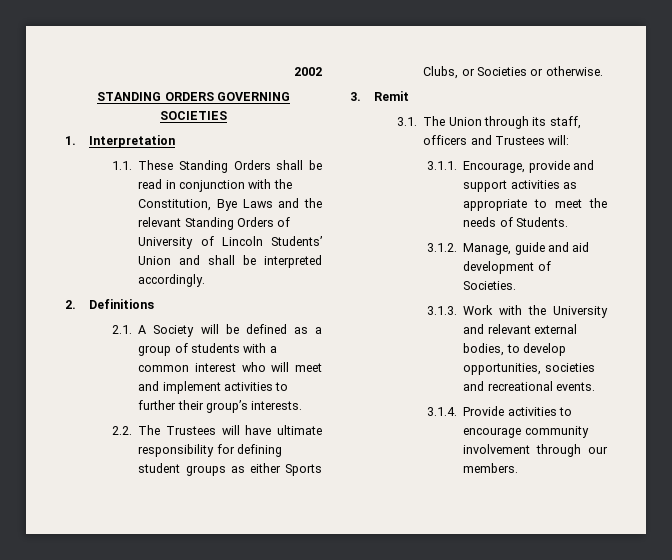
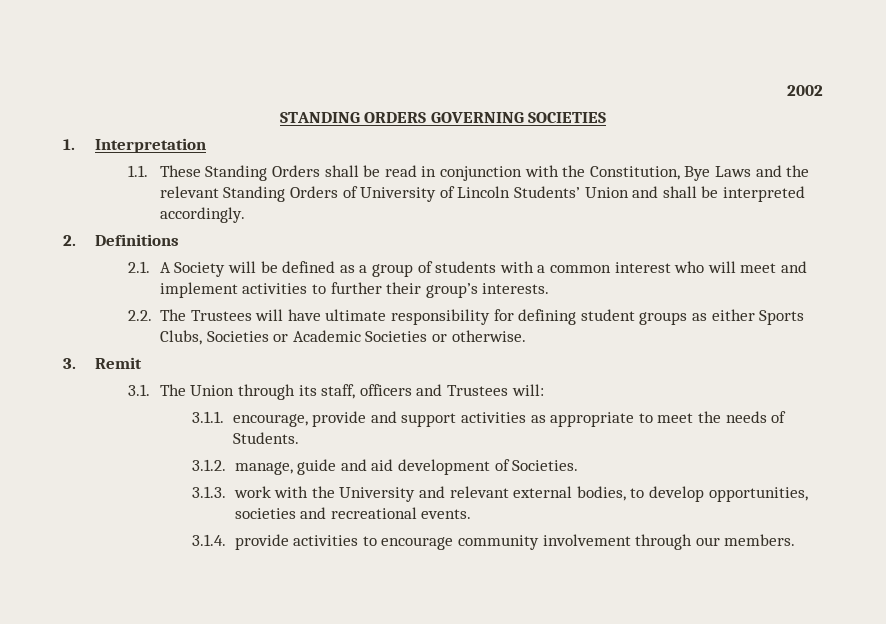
- 2.2. The Trustees will have ultimate responsibility for defining student groups as either Sports Clubs, or Societies or otherwise.
+ 2.2. The Trustees will have ultimate responsibility for defining student groups as either Sports Clubs, Societies or Academic Societies or otherwise.
- 3.1.1. Encourage, provide and support activities as appropriate to meet the needs of Students.
+ 3.1.1. encourage, provide and support activities as appropriate to meet the needs of Students.
- 3.1.2. Manage, guide and aid development of Societies.
+ 3.1.2. manage, guide and aid development of Societies.
- 3.1.3. Work with the University and relevant external bodies, to develop opportunities, societies and recreational events.
+ 3.1.3. work with the University and relevant external bodies, to develop opportunities, societies and recreational events.
- 3.1.4. Provide activities to encourage community involvement through our members.
+ 3.1.4. provide activities to encourage community involvement through our members.

